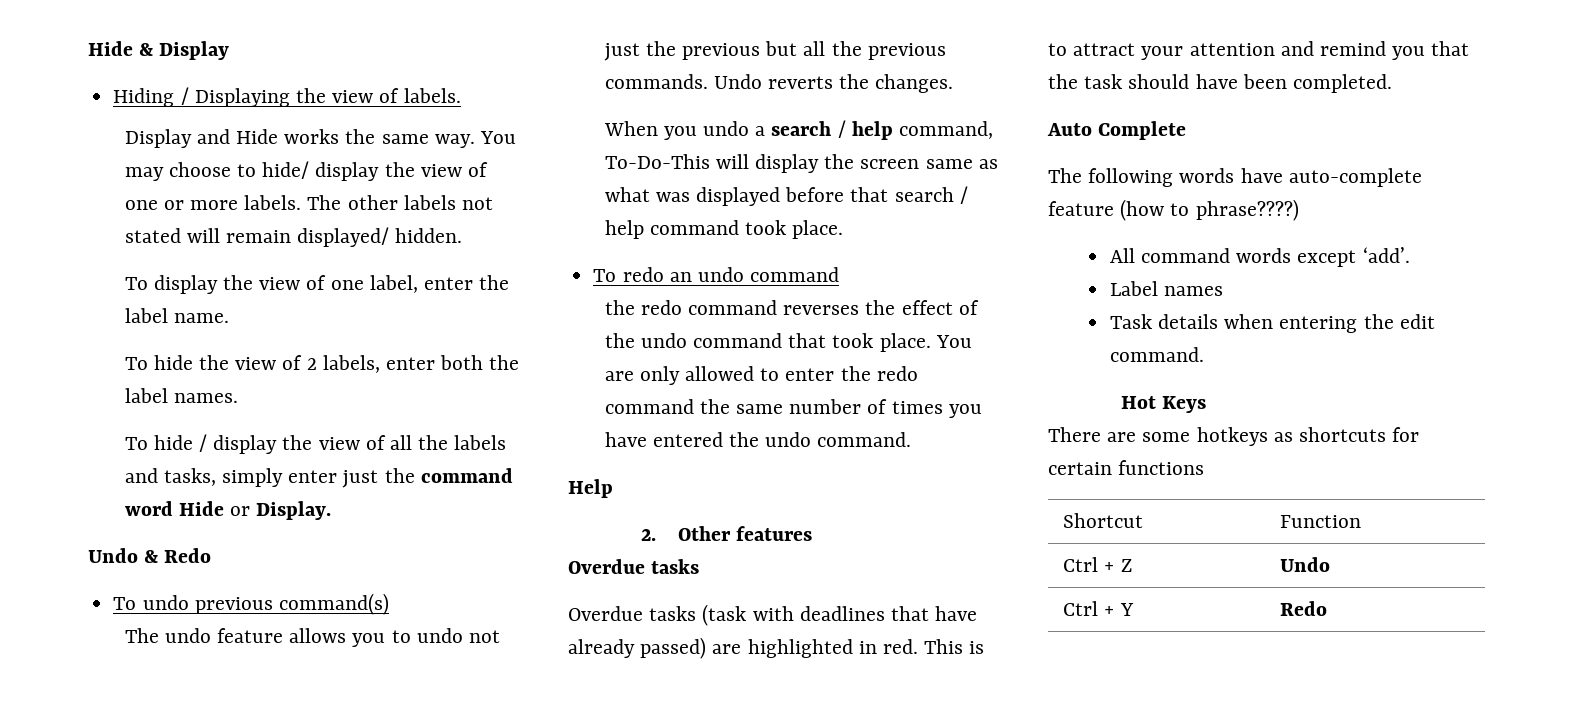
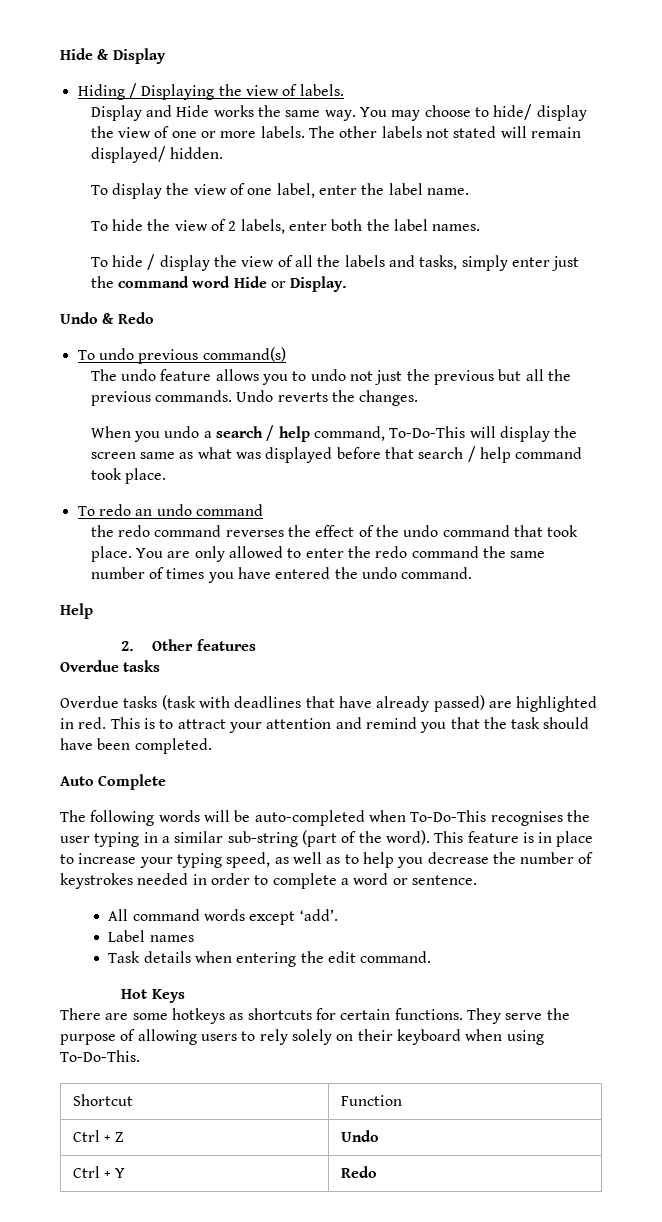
- The following words have auto-complete feature (how to phrase????)
+ The following words will be auto-completed when To-Do-This recognises the user typing in a similar sub-string (part of the word). This feature is in place to increase your typing speed, as well as to help you decrease the number of keystrokes needed in order to complete a word or sentence.
- There are some hotkeys as shortcuts for certain functions
+ There are some hotkeys as shortcuts for certain functions. They serve the purpose of allowing users to rely solely on their keyboard when using To-Do-This.

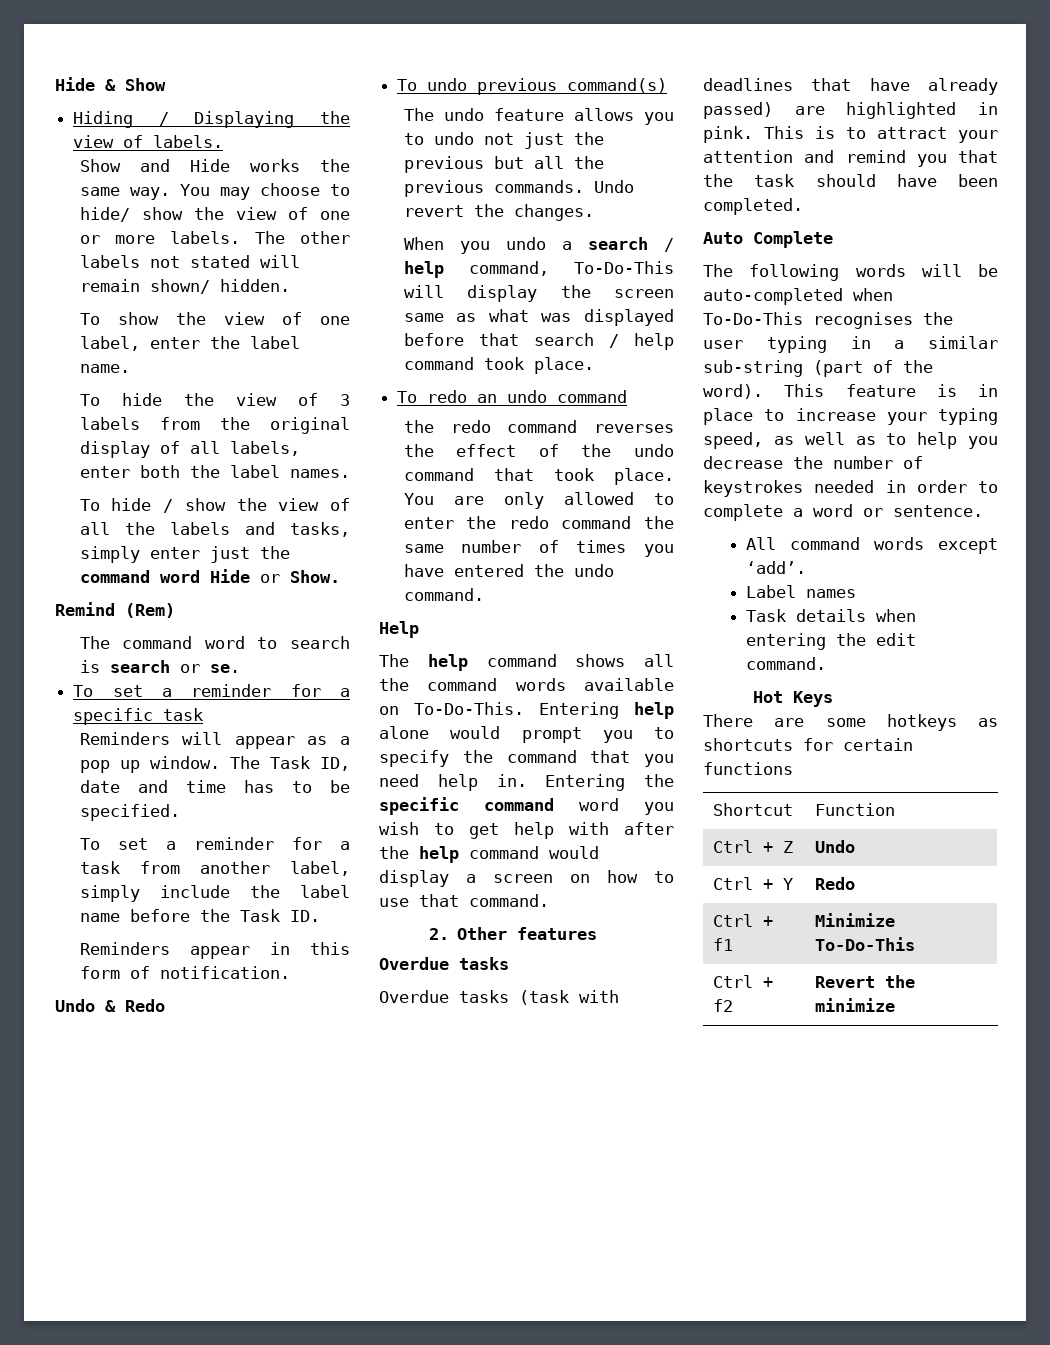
- Hide & Display
+ Hide & Show
- Display and Hide works the same way.
+ Show and Hide works the same way.
- You may choose to hide/ display the view of one or more labels.
+ You may choose to hide/ show the view of one or more labels.
- The other labels not stated will remain displayed/ hidden.
+ The other labels not stated will remain shown/ hidden.
- To display the view of one label, enter the label name.
+ To show the view of one label, enter the label name.
- To hide the view of 2 labels, enter both the label names.
+ To hide the view of 3 labels from the original display of all labels, enter both the label names.
- To hide / display the view of all the labels and tasks, simply enter just the command word Hide or Display.
+ To hide / show the view of all the labels and tasks, simply enter just the command word Hide or Show.
+ Remind (Rem)
+ The command word to search is search or se.
+ To set a reminder for a specific task
+ Reminders will appear as a pop up window. The Task ID, date and time has to be specified.
+ To set a reminder for a task from another label, simply include the label name before the Task ID.
+ Reminders appear in this form of notification.
- Undo reverts the changes.
+ Undo revert the changes.
+ The help command shows all the command words available on To-Do-This. Entering help alone would prompt you to specify the command that you need help in. Entering the specific command word you wish to get help with after the help command would display a screen on how to use that command.
- Overdue tasks (task with deadlines that have already passed) are highlighted in red.
+ Overdue tasks (task with deadlines that have already passed) are highlighted in pink.
- There are some hotkeys as shortcuts for certain functions. They serve the purpose of allowing users to rely solely on their keyboard when using To-Do-This.
+ There are some hotkeys as shortcuts for certain functions
+ Ctrl + f1 | Minimize To-Do-This
+ Ctrl + f2 | Revert the minimize

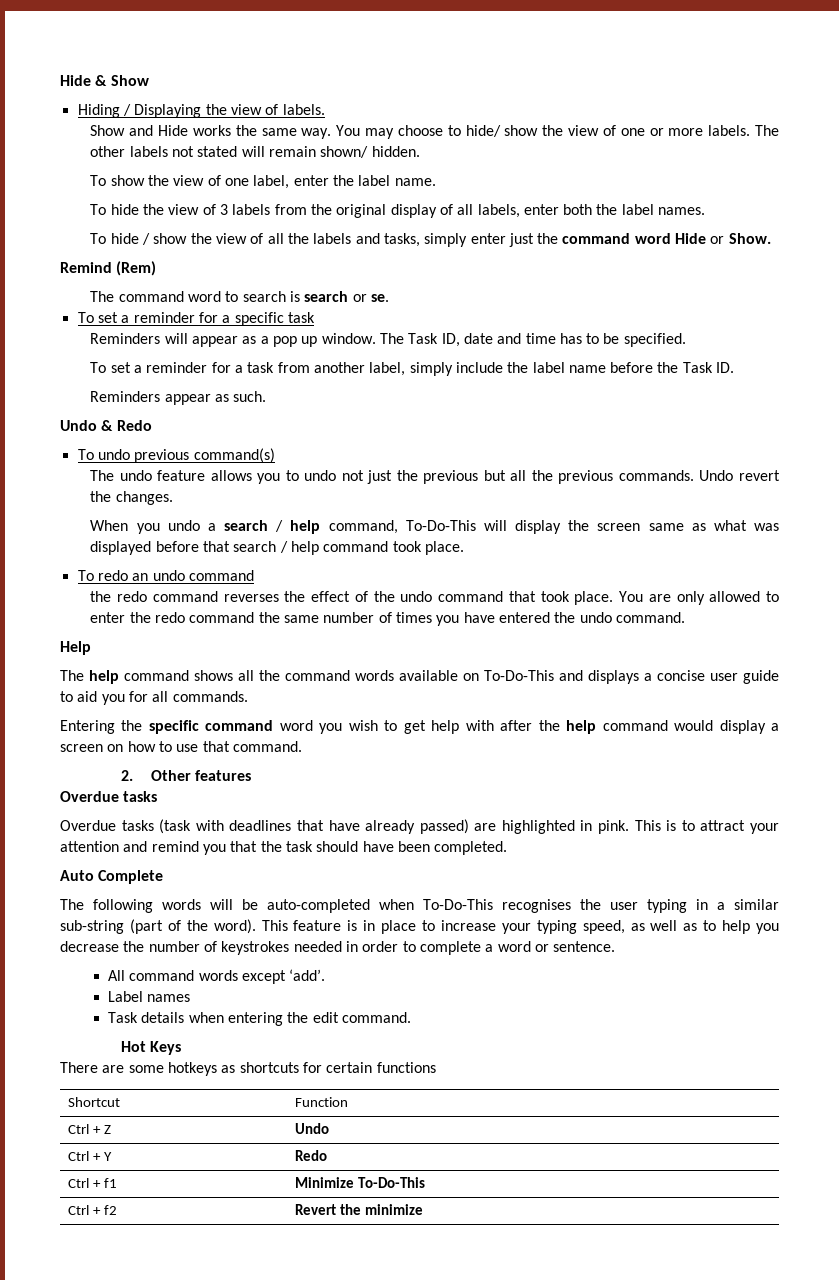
- Reminders appear in this form of notification.
+ Reminders appear as such.
- The help command shows all the command words available on To-Do-This. Entering help alone would prompt you to specify the command that you need help in. Entering the specific command word you wish to get help with after the help command would display a screen on how to use that command.
+ The help command shows all the command words available on To-Do-This and displays a concise user guide to aid you for all commands.
+ Entering the specific command word you wish to get help with after the help command would display a screen on how to use that command.

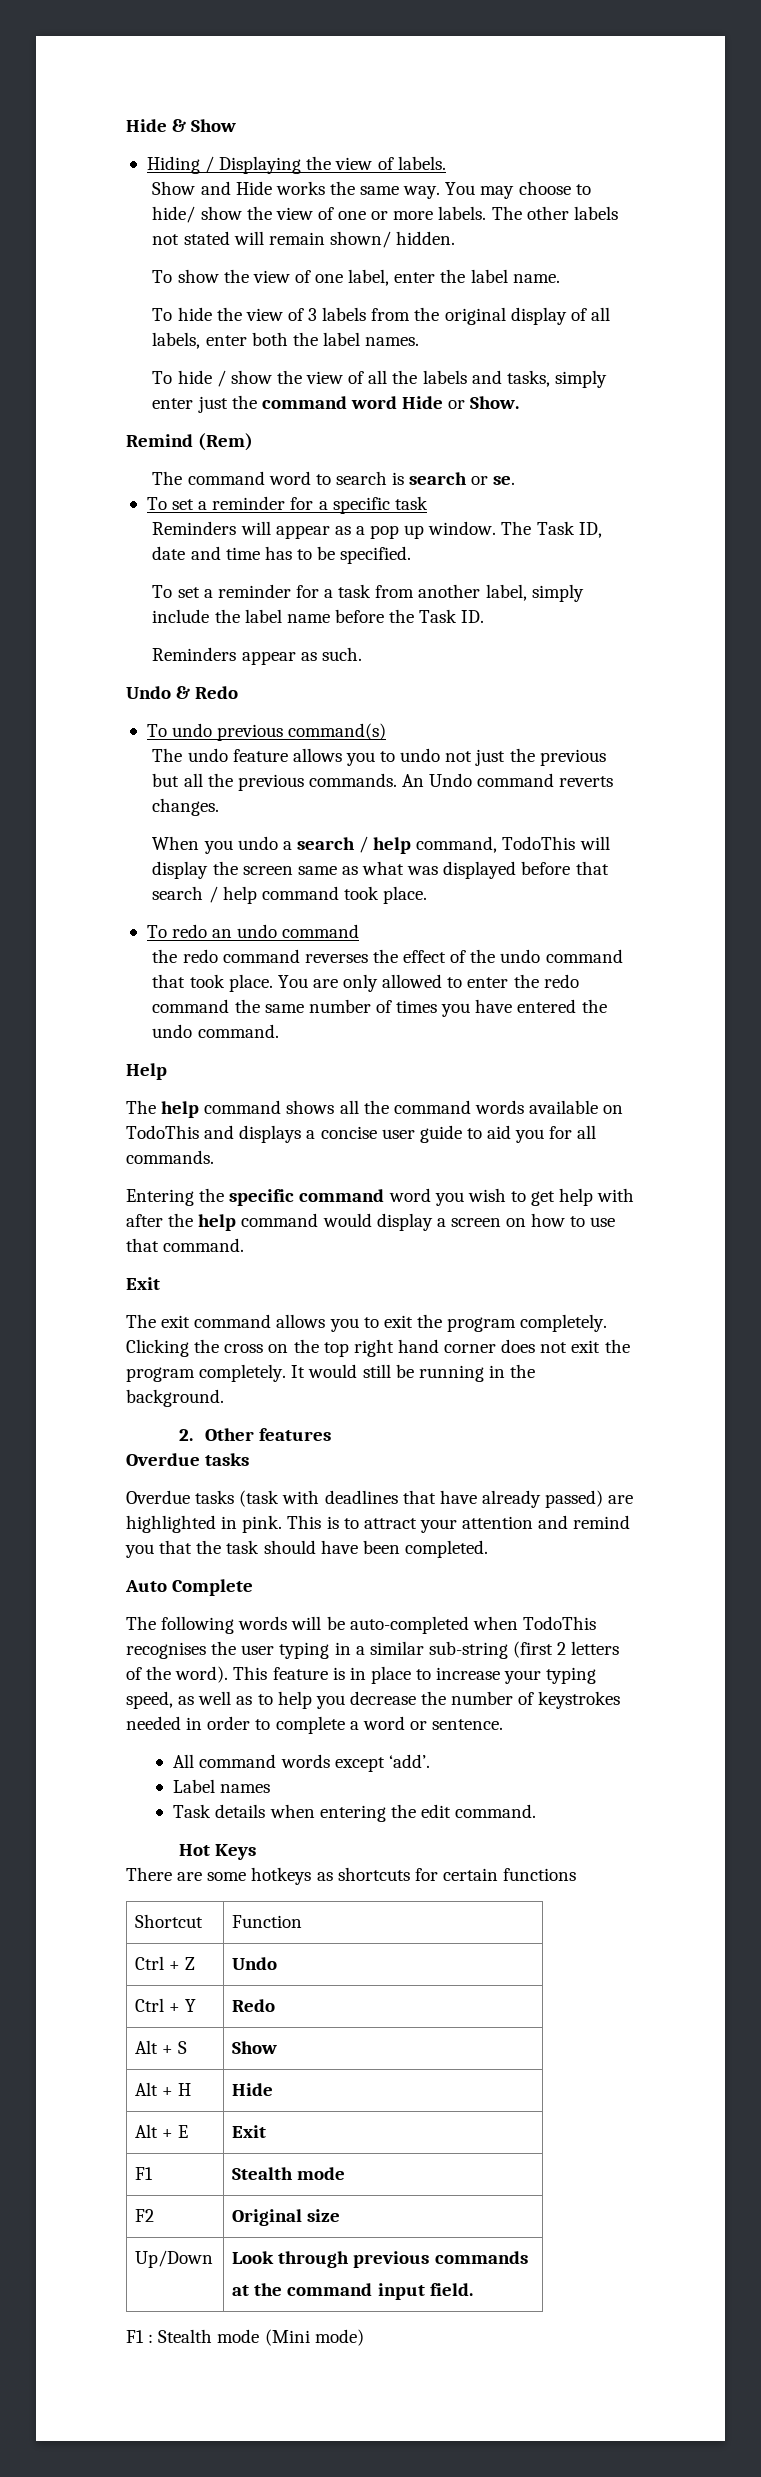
- Undo revert the changes.
+ An Undo command reverts changes.
- When you undo a search / help command, To-Do-This will display the screen same as what was displayed before that search / help command took place.
+ When you undo a search / help command, TodoThis will display the screen same as what was displayed before that search / help command took place.
- The help command shows all the command words available on To-Do-This and displays a concise user guide to aid you for all commands.
+ The help command shows all the command words available on TodoThis and displays a concise user guide to aid you for all commands.
  Entering the specific command word you wish to get help with after the help command would display a screen on how to use that command.
+ Exit
+ The exit command allows you to exit the program completely. Clicking the cross on the top right hand corner does not exit the program completely. It would still be running in the background.
- The following words will be auto-completed when To-Do-This recognises the user typing in a similar sub-string (part of the word).
+ The following words will be auto-completed when TodoThis recognises the user typing in a similar sub-string (first 2 letters of the word).
- Ctrl + f1 | Minimize To-Do-This
- Ctrl + f2 | Revert the minimize
+ Alt + S | Show
+ Alt + H | Hide
+ Alt + E | Exit
+ F1 | Stealth mode
+ F2 | Original size
+ Up/Down | Look through previous commands
+ at the command input field.
+ F1 : Stealth mode (Mini mode)

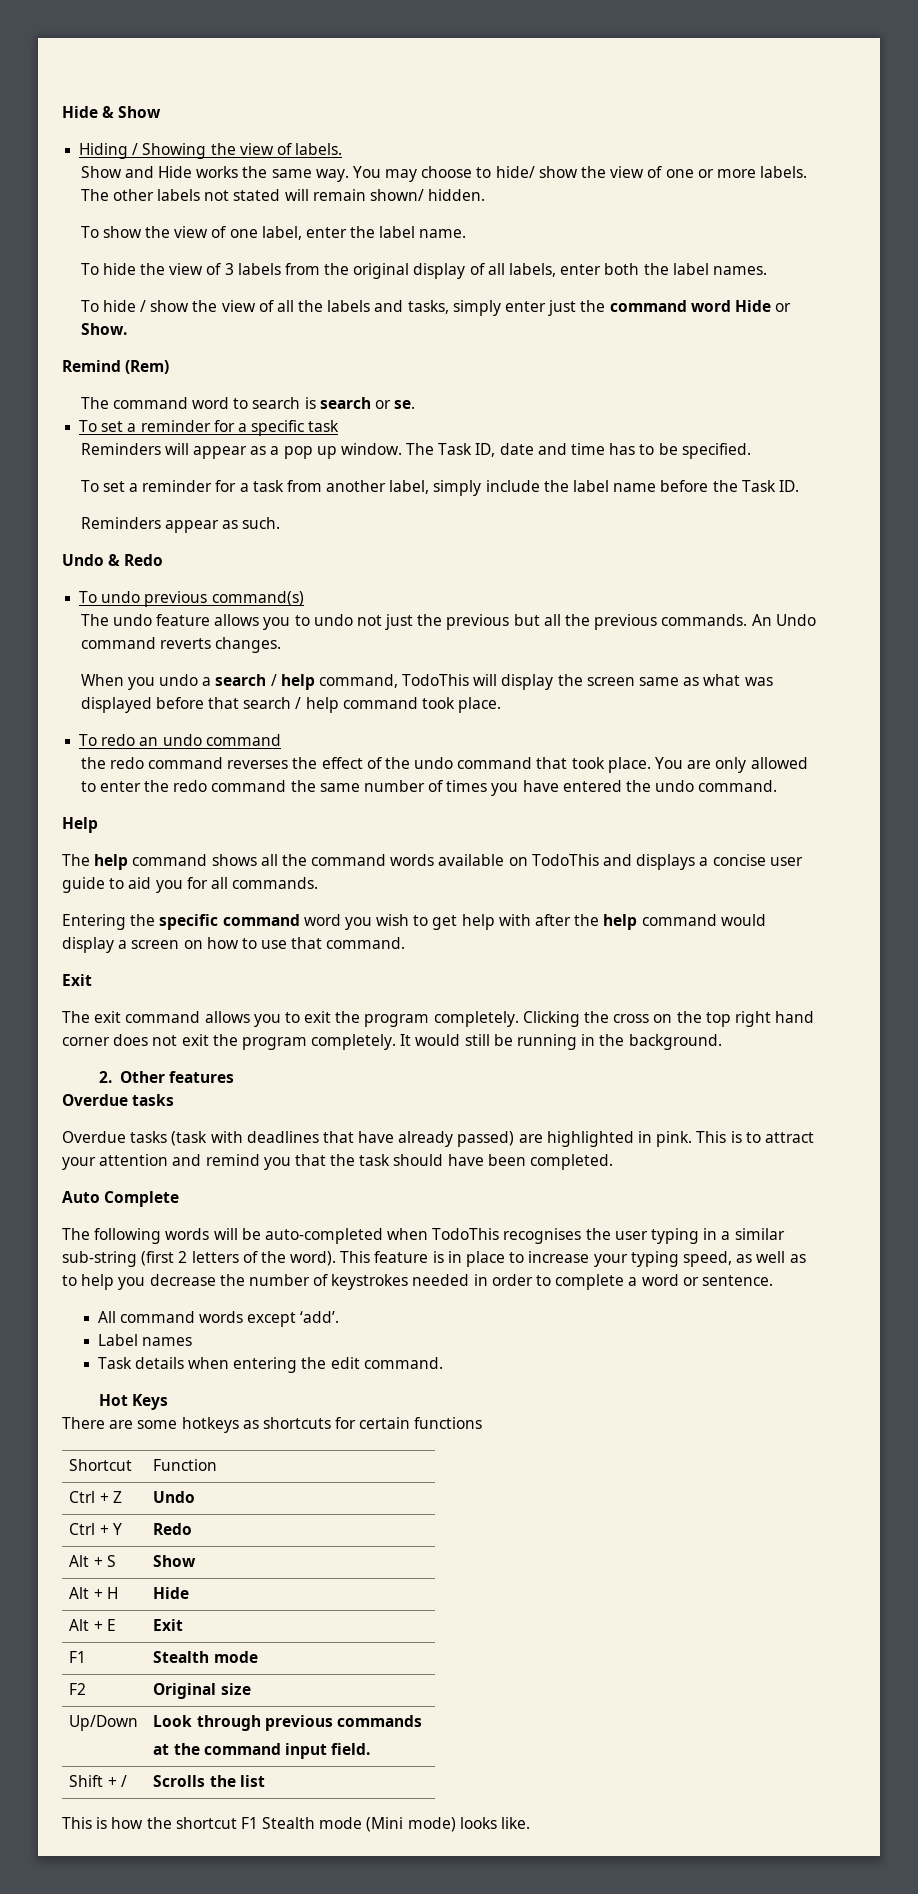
- Hiding / Displaying the view of labels.
+ Hiding / Showing the view of labels.
- F1 : Stealth mode (Mini mode)
+ Shift + / | Scrolls the list
+ This is how the shortcut F1 Stealth mode (Mini mode) looks like.

